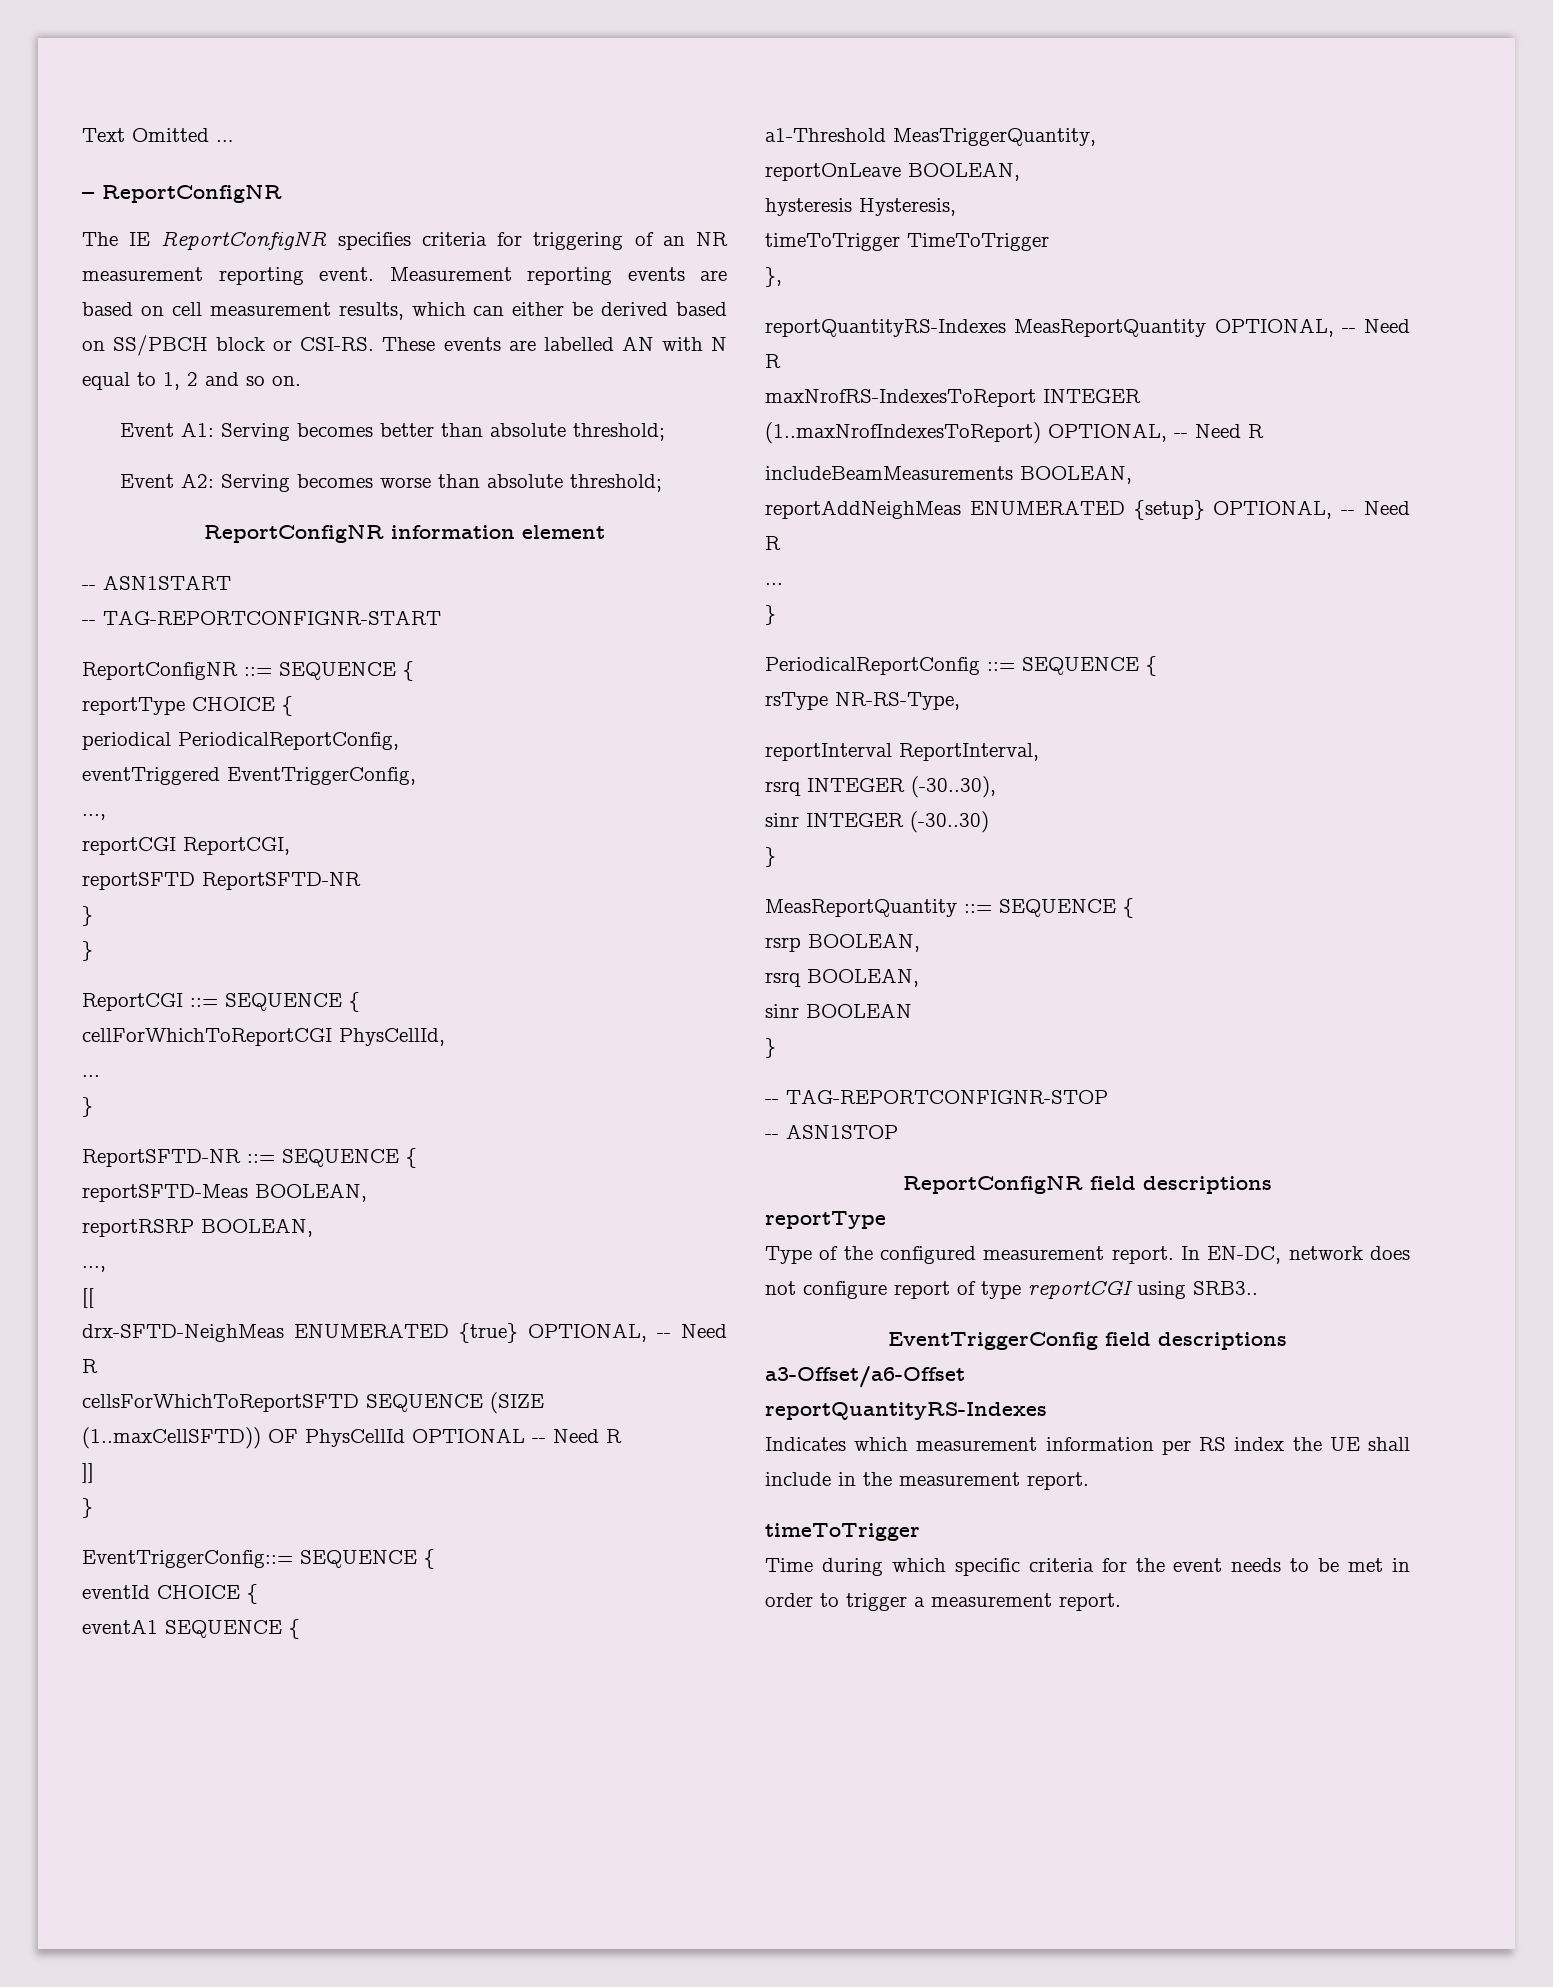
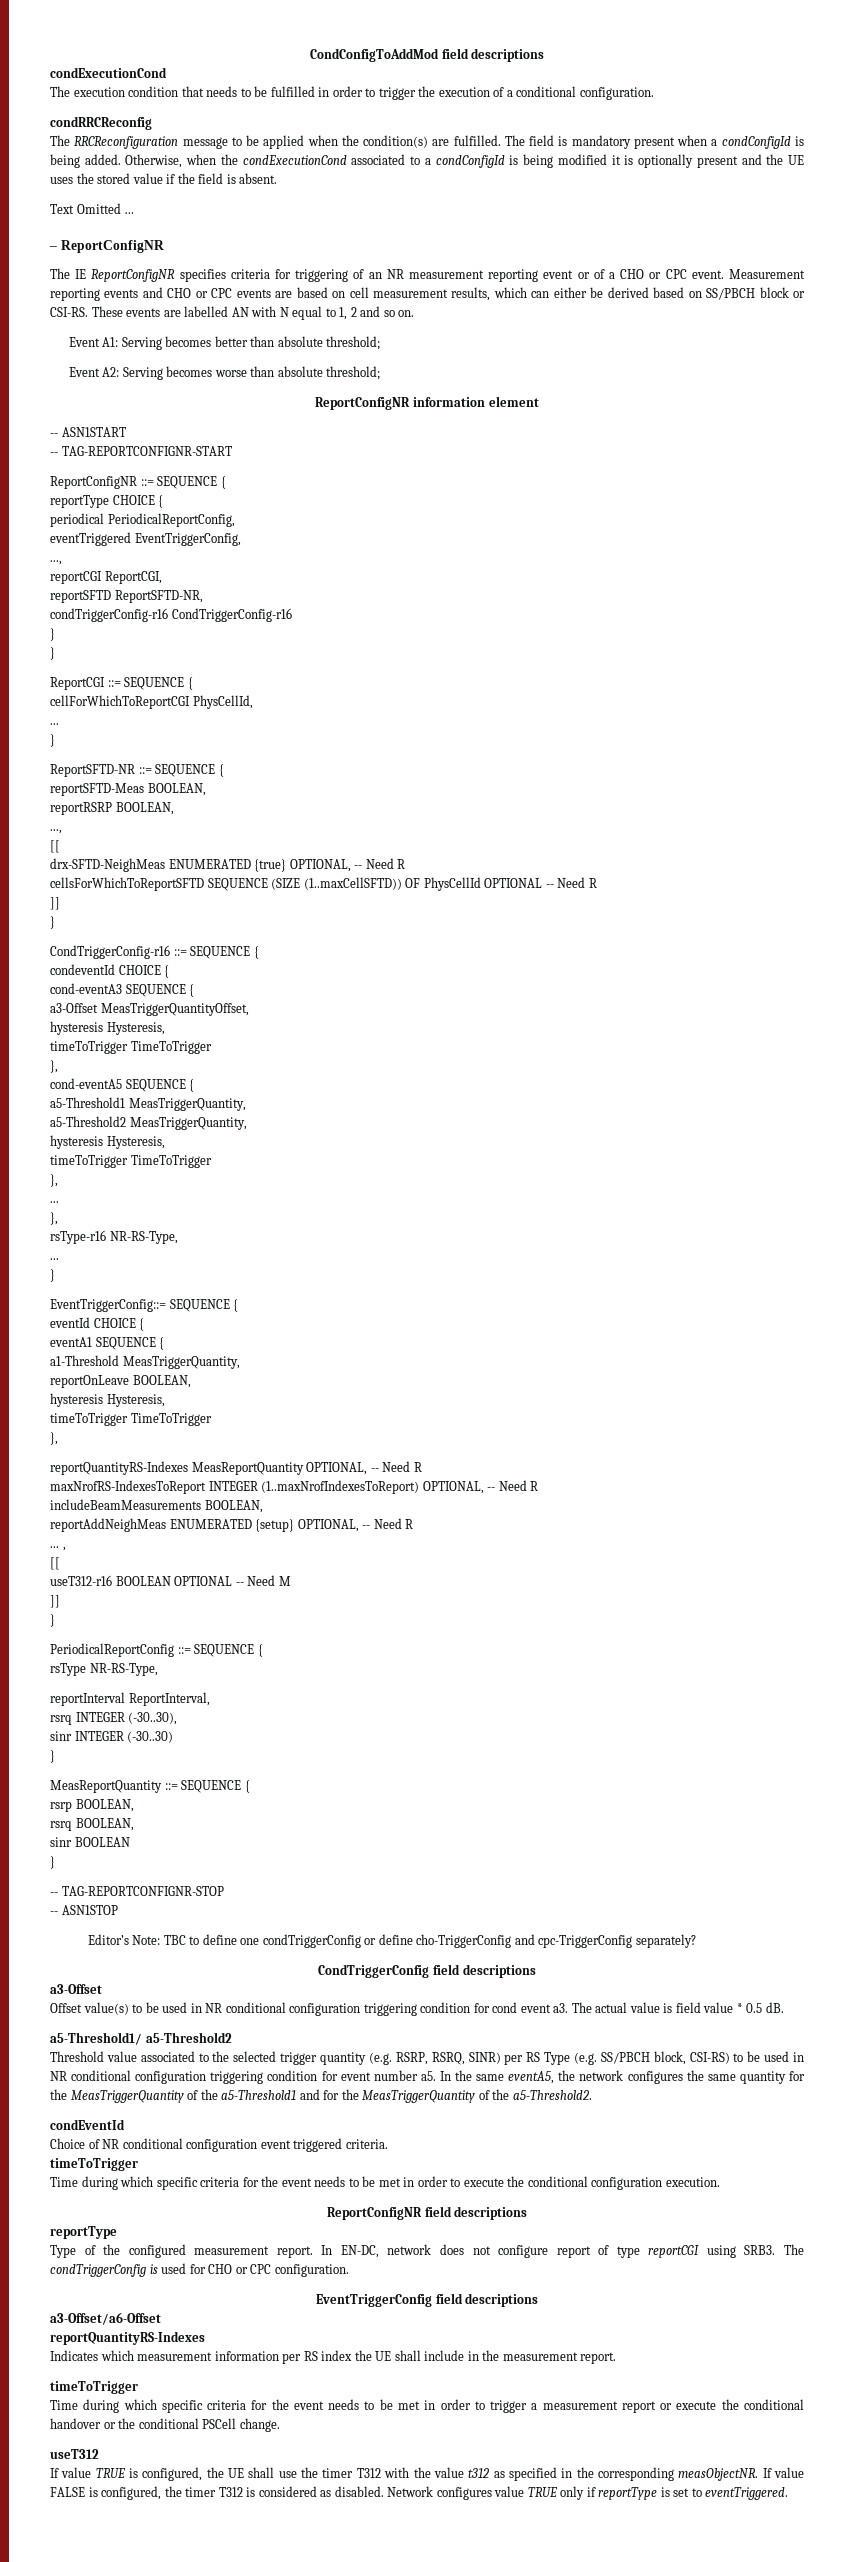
+ CondConfigToAddMod field descriptions
+ condExecutionCond
+ The execution condition that needs to be fulfilled in order to trigger the execution of a conditional configuration.
+ condRRCReconfig
+ The RRCReconfiguration message to be applied when the condition(s) are fulfilled. The field is mandatory present when a condConfigId is being added. Otherwise, when the condExecutionCond associated to a condConfigId is being modified it is optionally present and the UE uses the stored value if the field is absent.
- The IE ReportConfigNR specifies criteria for triggering of an NR measurement reporting event. Measurement reporting events are based on cell measurement results, which can either be derived based on SS/PBCH block or CSI-RS.
+ The IE ReportConfigNR specifies criteria for triggering of an NR measurement reporting event or of a CHO or CPC event. Measurement reporting events and CHO or CPC events are based on cell measurement results, which can either be derived based on SS/PBCH block or CSI-RS.
- reportSFTD ReportSFTD-NR
+ reportSFTD ReportSFTD-NR,
+ condTriggerConfig-r16 CondTriggerConfig-r16
+ CondTriggerConfig-r16 ::= SEQUENCE {
+ condeventId CHOICE {
+ cond-eventA3 SEQUENCE {
+ a3-Offset MeasTriggerQuantityOffset,
+ hysteresis Hysteresis,
+ timeToTrigger TimeToTrigger
+ },
+ cond-eventA5 SEQUENCE {
+ a5-Threshold1 MeasTriggerQuantity,
+ a5-Threshold2 MeasTriggerQuantity,
+ hysteresis Hysteresis,
+ timeToTrigger TimeToTrigger
+ },
+ ...
+ },
+ rsType-r16 NR-RS-Type,
+ ...
+ }
  reportAddNeighMeas ENUMERATED {setup} OPTIONAL, -- Need R
- ...
+ ... ,
+ [[
+ useT312-r16 BOOLEAN OPTIONAL -- Need M
+ ]]
+ Editor’s Note: TBC to define one condTriggerConfig or define cho-TriggerConfig and cpc-TriggerConfig separately?
+ CondTriggerConfig field descriptions
+ a3-Offset
+ Offset value(s) to be used in NR conditional configuration triggering condition for cond event a3. The actual value is field value * 0.5 dB.
+ a5-Threshold1/ a5-Threshold2
+ Threshold value associated to the selected trigger quantity (e.g. RSRP, RSRQ, SINR) per RS Type (e.g. SS/PBCH block, CSI-RS) to be used in NR conditional configuration triggering condition for event number a5. In the same eventA5, the network configures the same quantity for the MeasTriggerQuantity of the a5-Threshold1 and for the MeasTriggerQuantity of the a5-Threshold2.
+ condEventId
+ Choice of NR conditional configuration event triggered criteria.
+ timeToTrigger
+ Time during which specific criteria for the event needs to be met in order to execute the conditional configuration execution.
- In EN-DC, network does not configure report of type reportCGI using SRB3..
+ In EN-DC, network does not configure report of type reportCGI using SRB3. The condTriggerConfig is used for CHO or CPC configuration.
- Time during which specific criteria for the event needs to be met in order to trigger a measurement report.
+ Time during which specific criteria for the event needs to be met in order to trigger a measurement report or execute the conditional handover or the conditional PSCell change.
+ useT312
+ If value TRUE is configured, the UE shall use the timer T312 with the value t312 as specified in the corresponding measObjectNR. If value FALSE is configured, the timer T312 is considered as disabled. Network configures value TRUE only if reportType is set to eventTriggered.

